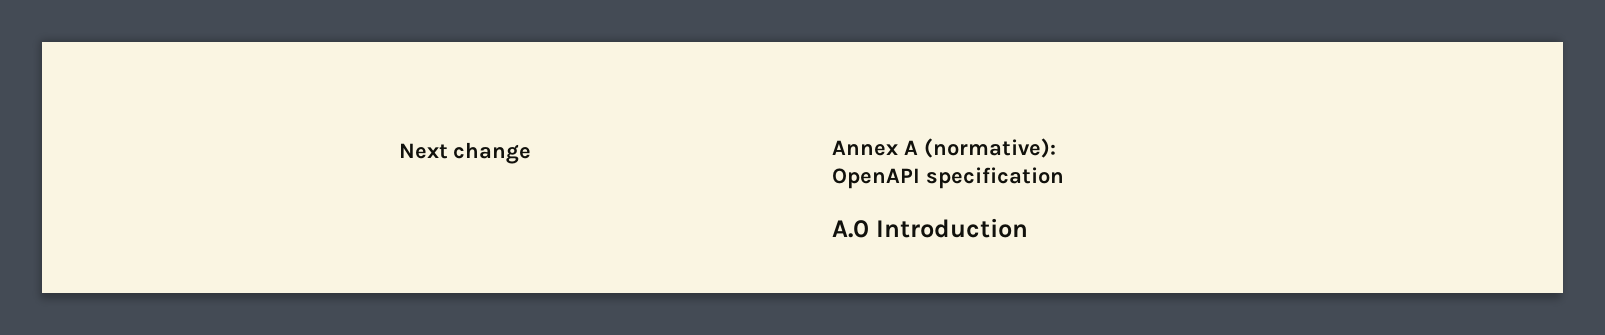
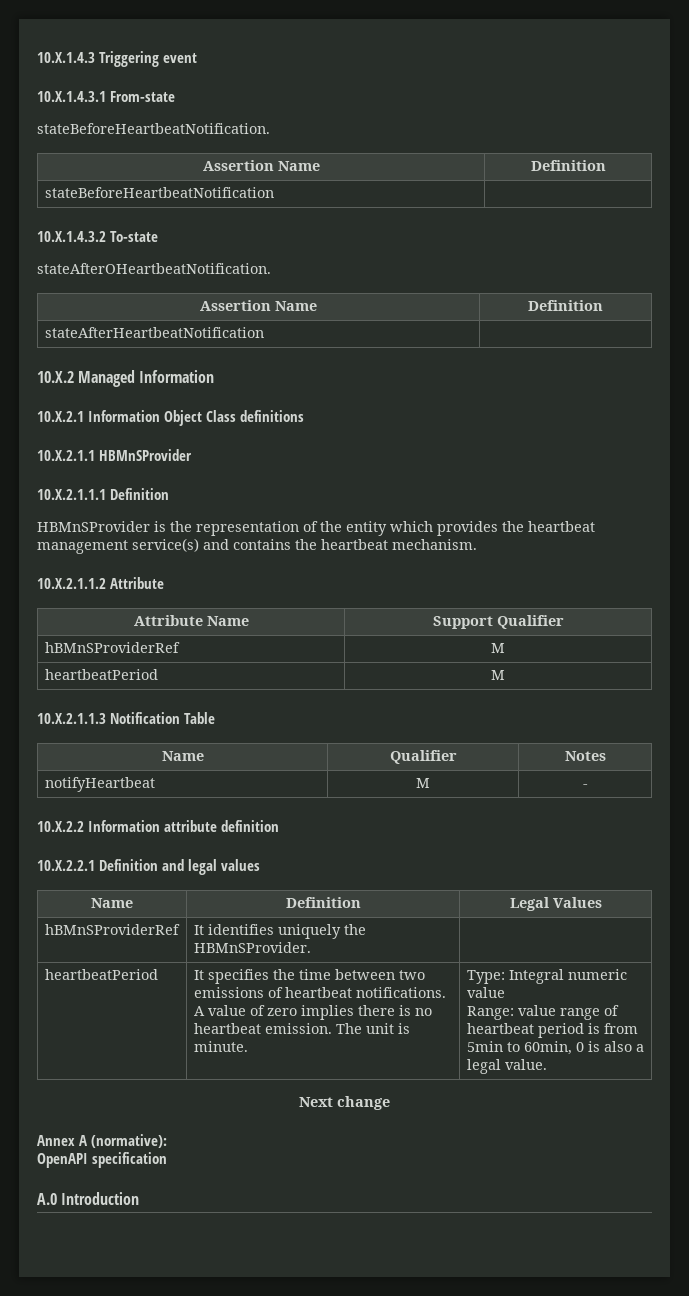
+ 10.X.1.4.3 Triggering event
+ 10.X.1.4.3.1 From-state
+ stateBeforeHeartbeatNotification.
+ Assertion Name | Definition
+ stateBeforeHeartbeatNotification |
+ 10.X.1.4.3.2 To-state
+ stateAfterOHeartbeatNotification.
+ Assertion Name | Definition
+ stateAfterHeartbeatNotification |
+ 10.X.2 Managed Information
+ 10.X.2.1 Information Object Class definitions
+ 10.X.2.1.1 HBMnSProvider
+ 10.X.2.1.1.1 Definition
+ HBMnSProvider is the representation of the entity which provides the heartbeat management service(s) and contains the heartbeat mechanism.
+ 10.X.2.1.1.2 Attribute
+ Attribute Name | Support Qualifier
+ hBMnSProviderRef | M
+ heartbeatPeriod | M
+ 10.X.2.1.1.3 Notification Table
+ Name | Qualifier | Notes
+ notifyHeartbeat | M | -
+ 10.X.2.2 Information attribute definition
+ 10.X.2.2.1 Definition and legal values
+ Name | Definition | Legal Values
+ hBMnSProviderRef | It identifies uniquely the HBMnSProvider. |
+ heartbeatPeriod | It specifies the time between two emissions of heartbeat notifications. A value of zero implies there is no heartbeat emission. The unit is minute. | Type: Integral numeric value
+ Range: value range of heartbeat period is from 5min to 60min, 0 is also a legal value.

